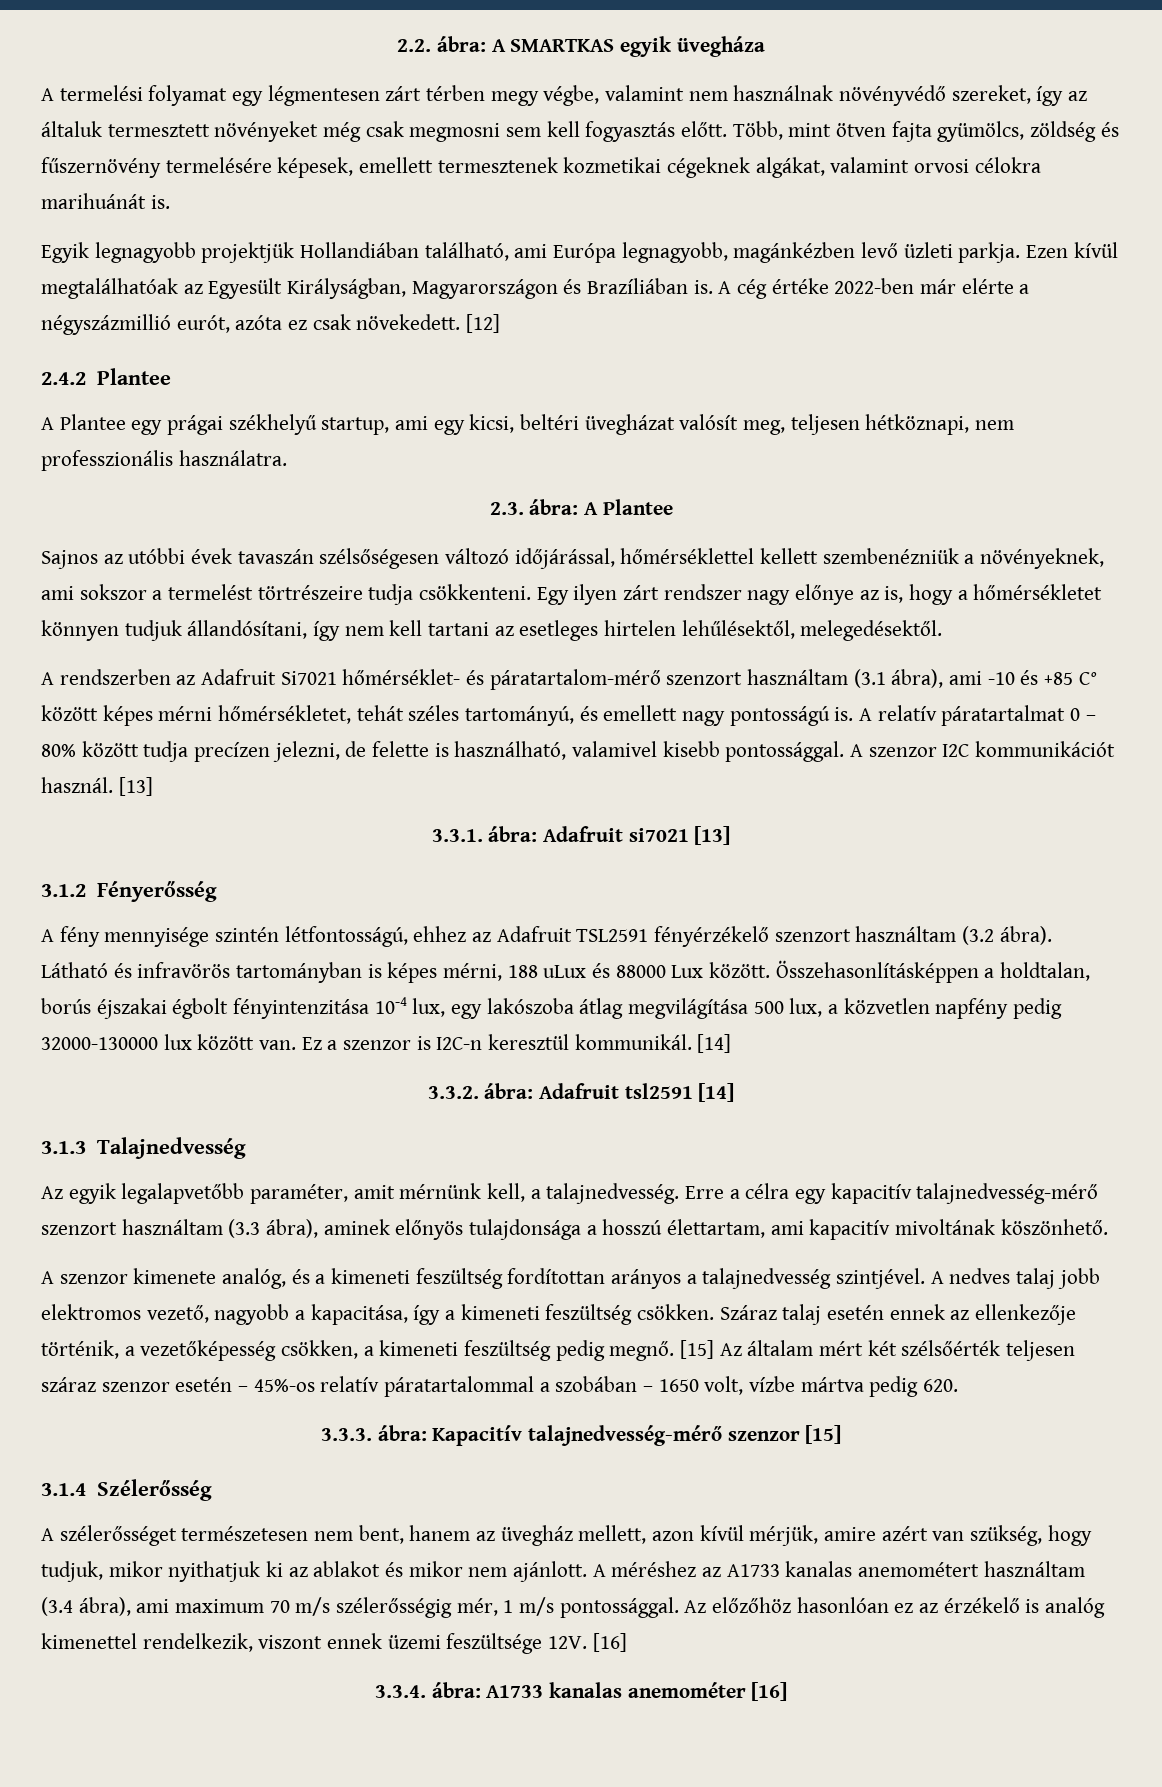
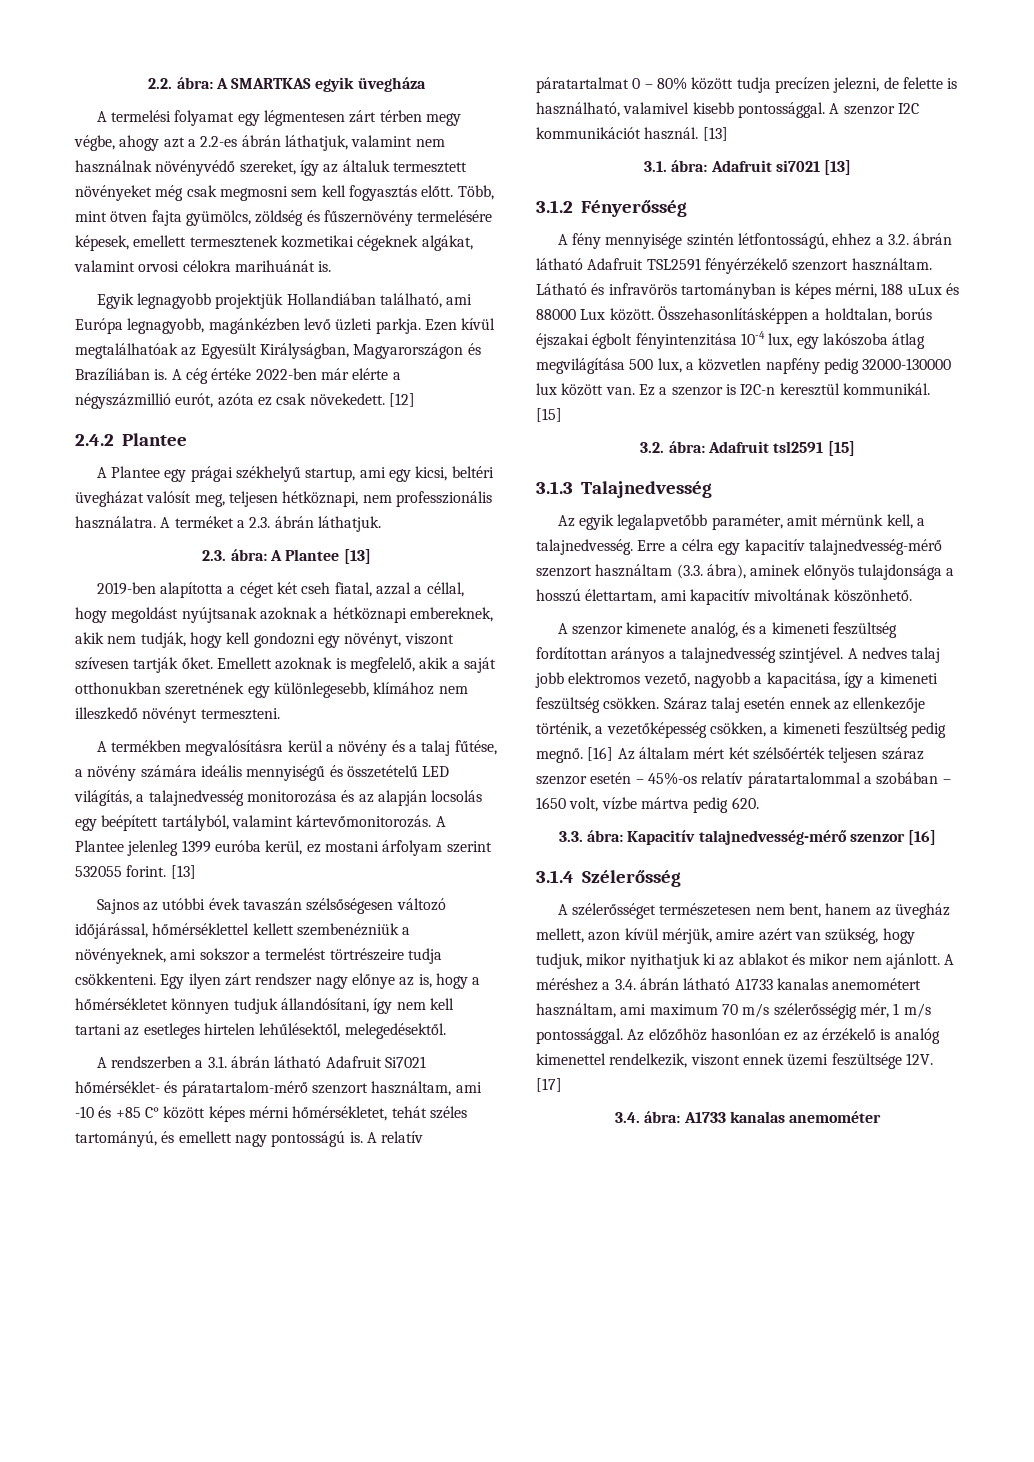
- A termelési folyamat egy légmentesen zárt térben megy végbe, valamint nem használnak növényvédő szereket, így az általuk termesztett növényeket még csak megmosni sem kell fogyasztás előtt.
+ A termelési folyamat egy légmentesen zárt térben megy végbe, ahogy azt a 2.2-es ábrán láthatjuk, valamint nem használnak növényvédő szereket, így az általuk termesztett növényeket még csak megmosni sem kell fogyasztás előtt.
- A Plantee egy prágai székhelyű startup, ami egy kicsi, beltéri üvegházat valósít meg, teljesen hétköznapi, nem professzionális használatra.
- 2.3. ábra: A Plantee
+ A Plantee egy prágai székhelyű startup, ami egy kicsi, beltéri üvegházat valósít meg, teljesen hétköznapi, nem professzionális használatra. A terméket a 2.3. ábrán láthatjuk.
+ 2.3. ábra: A Plantee [13]
+ 2019-ben alapította a céget két cseh fiatal, azzal a céllal, hogy megoldást nyújtsanak azoknak a hétköznapi embereknek, akik nem tudják, hogy kell gondozni egy növényt, viszont szívesen tartják őket. Emellett azoknak is megfelelő, akik a saját otthonukban szeretnének egy különlegesebb, klímához nem illeszkedő növényt termeszteni.
+ A termékben megvalósításra kerül a növény és a talaj fűtése, a növény számára ideális mennyiségű és összetételű LED világítás, a talajnedvesség monitorozása és az alapján locsolás egy beépített tartályból, valamint kártevőmonitorozás. A Plantee jelenleg 1399 euróba kerül, ez mostani árfolyam szerint 532055 forint. [13]
- A rendszerben az Adafruit Si7021 hőmérséklet- és páratartalom-mérő szenzort használtam (3.1 ábra), ami -10 és +85 C° között képes mérni hőmérsékletet, tehát széles tartományú, és emellett nagy pontosságú is.
+ A rendszerben a 3.1. ábrán látható Adafruit Si7021 hőmérséklet- és páratartalom-mérő szenzort használtam, ami -10 és +85 C° között képes mérni hőmérsékletet, tehát széles tartományú, és emellett nagy pontosságú is.
- 3.3.1. ábra: Adafruit si7021 [13]
+ 3.1. ábra: Adafruit si7021 [13]
- A fény mennyisége szintén létfontosságú, ehhez az Adafruit TSL2591 fényérzékelő szenzort használtam (3.2 ábra).
+ A fény mennyisége szintén létfontosságú, ehhez a 3.2. ábrán látható Adafruit TSL2591 fényérzékelő szenzort használtam.
- Ez a szenzor is I2C-n keresztül kommunikál. [14]
- 3.3.2. ábra: Adafruit tsl2591 [14]
+ Ez a szenzor is I2C-n keresztül kommunikál. [15]
+ 3.2. ábra: Adafruit tsl2591 [15]
- Erre a célra egy kapacitív talajnedvesség-mérő szenzort használtam (3.3 ábra), aminek előnyös tulajdonsága a hosszú élettartam, ami kapacitív mivoltának köszönhető.
+ Erre a célra egy kapacitív talajnedvesség-mérő szenzort használtam (3.3. ábra), aminek előnyös tulajdonsága a hosszú élettartam, ami kapacitív mivoltának köszönhető.
- [15] Az általam mért két szélsőérték teljesen száraz szenzor esetén – 45%-os relatív páratartalommal a szobában – 1650 volt, vízbe mártva pedig 620.
+ [16] Az általam mért két szélsőérték teljesen száraz szenzor esetén – 45%-os relatív páratartalommal a szobában – 1650 volt, vízbe mártva pedig 620.
- 3.3.3. ábra: Kapacitív talajnedvesség-mérő szenzor [15]
+ 3.3. ábra: Kapacitív talajnedvesség-mérő szenzor [16]
- A méréshez az A1733 kanalas anemométert használtam (3.4 ábra), ami maximum 70 m/s szélerősségig mér, 1 m/s pontossággal.
+ A méréshez a 3.4. ábrán látható A1733 kanalas anemométert használtam, ami maximum 70 m/s szélerősségig mér, 1 m/s pontossággal.
- Az előzőhöz hasonlóan ez az érzékelő is analóg kimenettel rendelkezik, viszont ennek üzemi feszültsége 12V. [16]
- 3.3.4. ábra: A1733 kanalas anemométer [16]
+ Az előzőhöz hasonlóan ez az érzékelő is analóg kimenettel rendelkezik, viszont ennek üzemi feszültsége 12V. [17]
+ 3.4. ábra: A1733 kanalas anemométer

